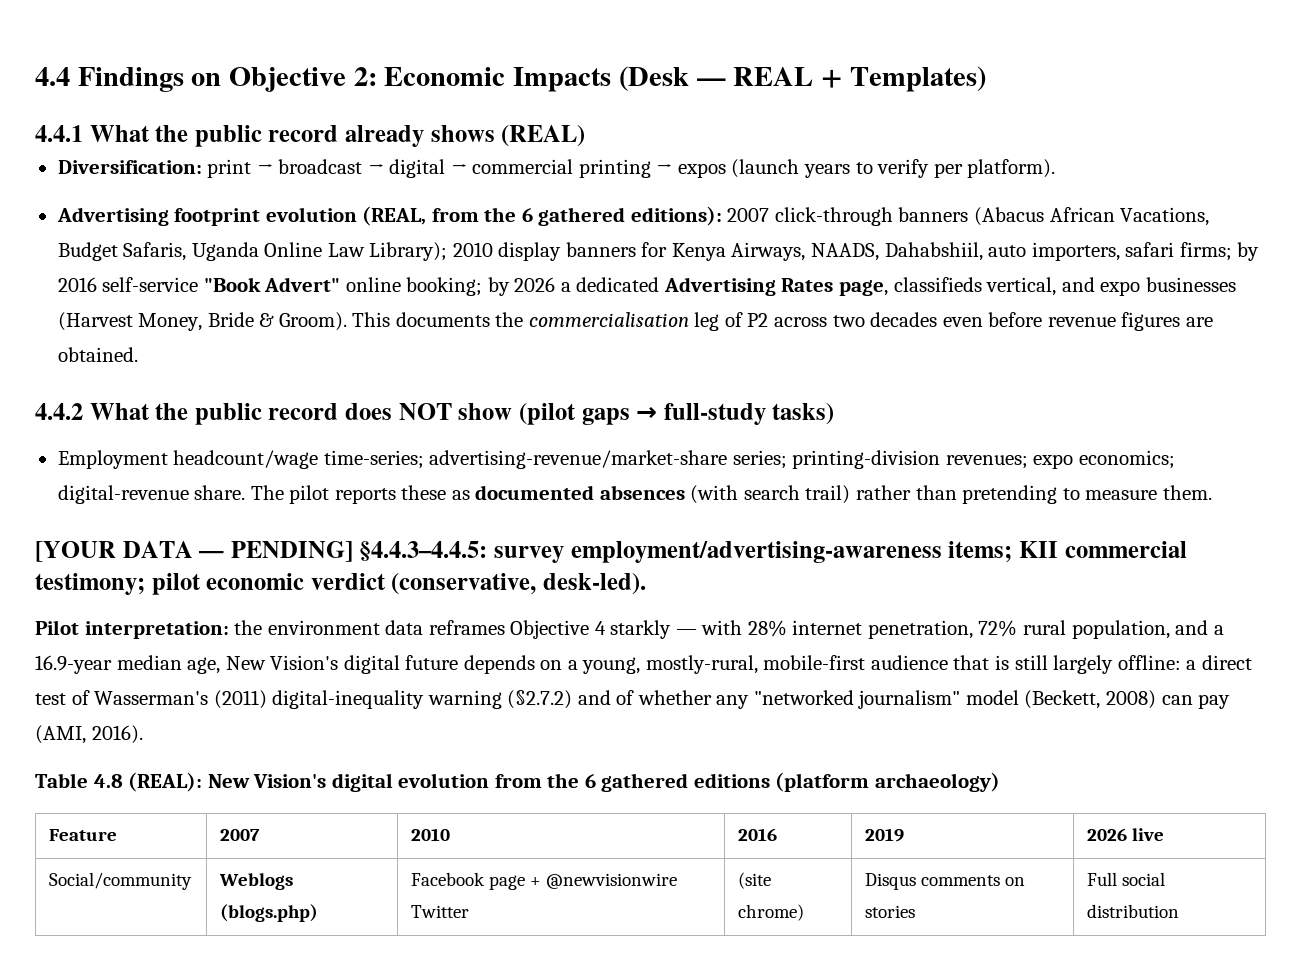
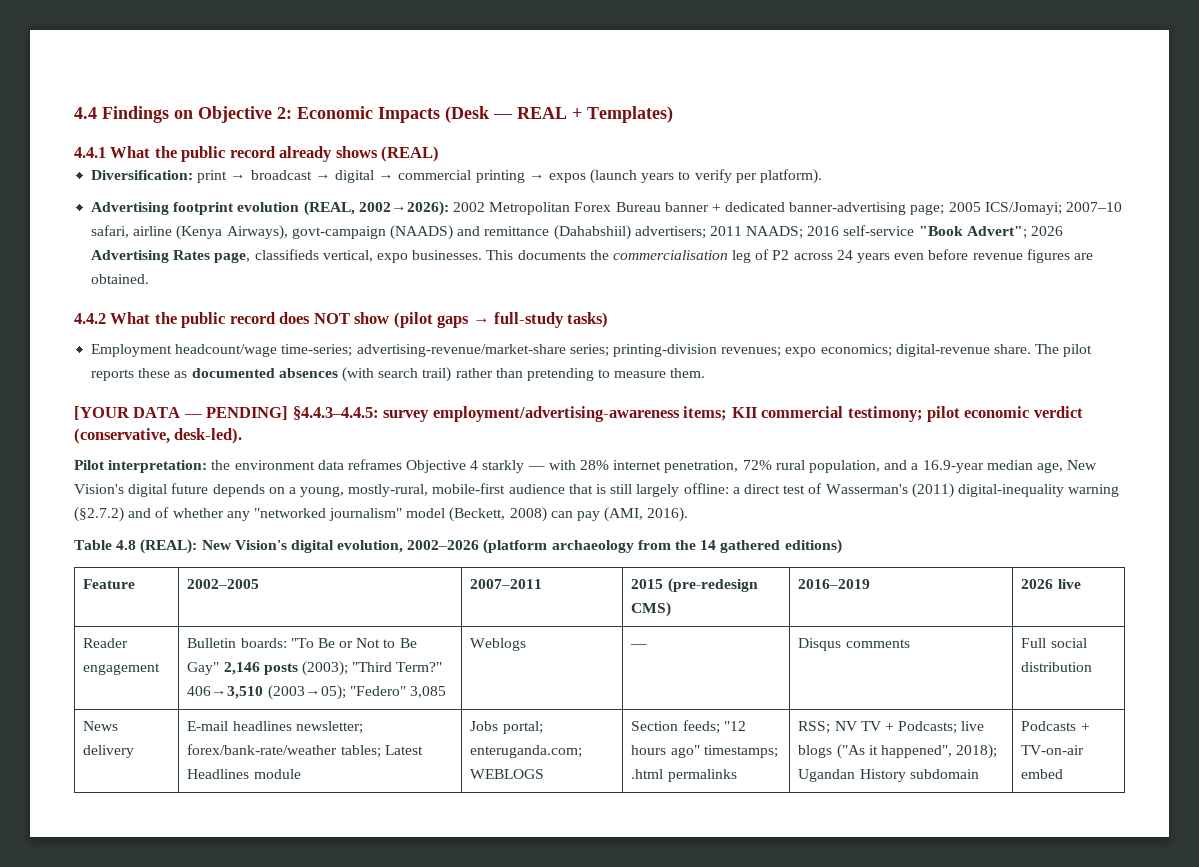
- Advertising footprint evolution (REAL, from the 6 gathered editions): 2007 click-through banners (Abacus African Vacations, Budget Safaris, Uganda Online Law Library); 2010 display banners for Kenya Airways, NAADS, Dahabshiil, auto importers, safari firms; by 2016 self-service "Book Advert" online booking; by 2026 a dedicated Advertising Rates page, classifieds vertical, and expo businesses (Harvest Money, Bride & Groom).
+ Advertising footprint evolution (REAL, 2002→2026): 2002 Metropolitan Forex Bureau banner + dedicated banner-advertising page; 2005 ICS/Jomayi; 2007–10 safari, airline (Kenya Airways), govt-campaign (NAADS) and remittance (Dahabshiil) advertisers; 2011 NAADS; 2016 self-service "Book Advert"; 2026 Advertising Rates page, classifieds vertical, expo businesses.
- This documents the commercialisation leg of P2 across two decades even before revenue figures are obtained.
+ This documents the commercialisation leg of P2 across 24 years even before revenue figures are obtained.
- Table 4.8 (REAL): New Vision's digital evolution from the 6 gathered editions (platform archaeology)
- Feature | 2007 | 2010 | 2016 | 2019 | 2026 live
- Social/community | Weblogs (blogs.php) | Facebook page + @newvisionwire Twitter | (site chrome) | Disqus comments on stories | Full social distribution
+ Table 4.8 (REAL): New Vision's digital evolution, 2002–2026 (platform archaeology from the 14 gathered editions)
+ Feature | 2002–2005 | 2007–2011 | 2015 (pre-redesign CMS) | 2016–2019 | 2026 live
+ Reader engagement | Bulletin boards: "To Be or Not to Be Gay" 2,146 posts (2003); "Third Term?" 406→3,510 (2003→05); "Federo" 3,085 | Weblogs | — | Disqus comments | Full social distribution
+ News delivery | E-mail headlines newsletter; forex/bank-rate/weather tables; Latest Headlines module | Jobs portal; enteruganda.com; WEBLOGS | Section feeds; "12 hours ago" timestamps; .html permalinks | RSS; NV TV + Podcasts; live blogs ("As it happened", 2018); Ugandan History subdomain | Podcasts + TV-on-air embed

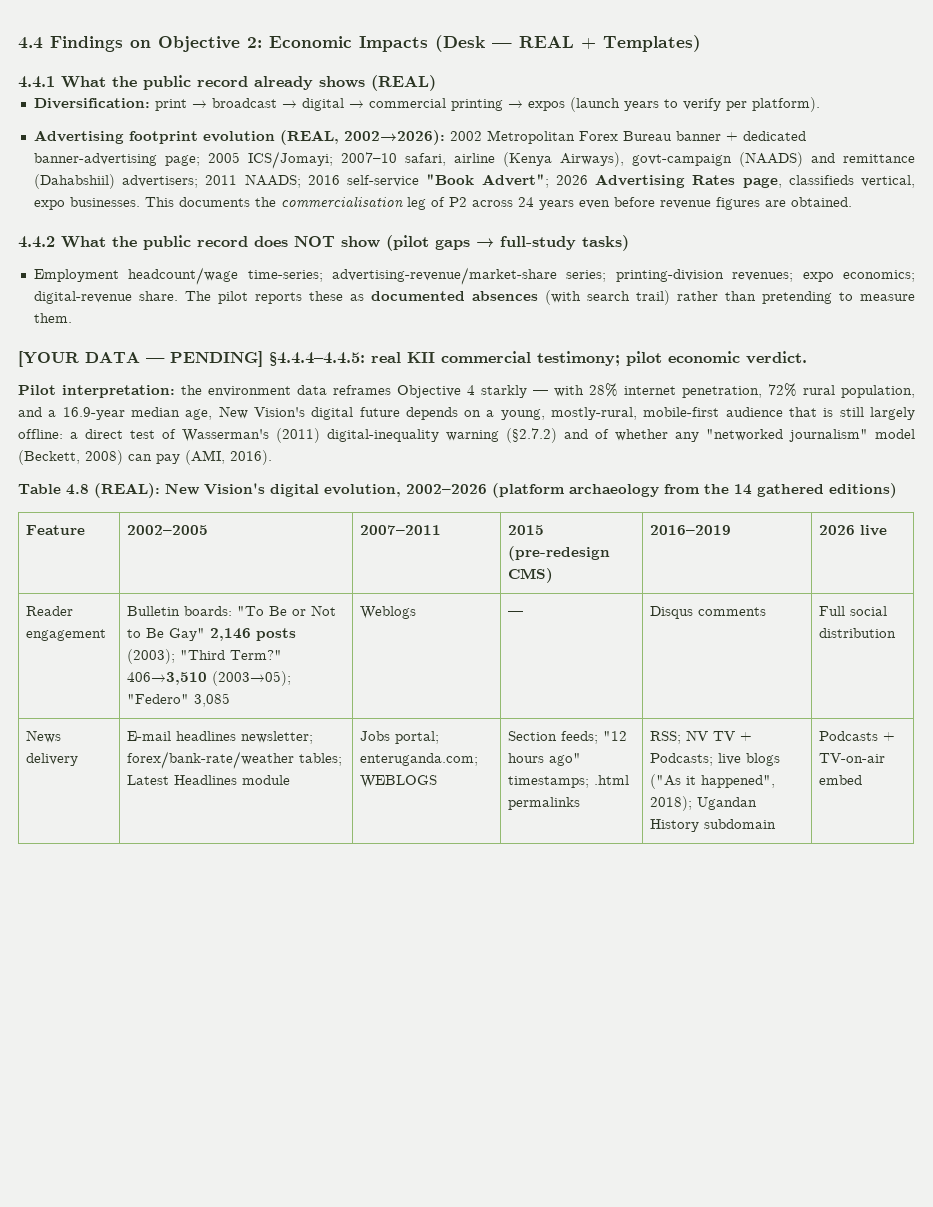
- [YOUR DATA — PENDING] §4.4.3–4.4.5: survey employment/advertising-awareness items; KII commercial testimony; pilot economic verdict (conservative, desk-led).
+ [YOUR DATA — PENDING] §4.4.4–4.4.5: real KII commercial testimony; pilot economic verdict.

